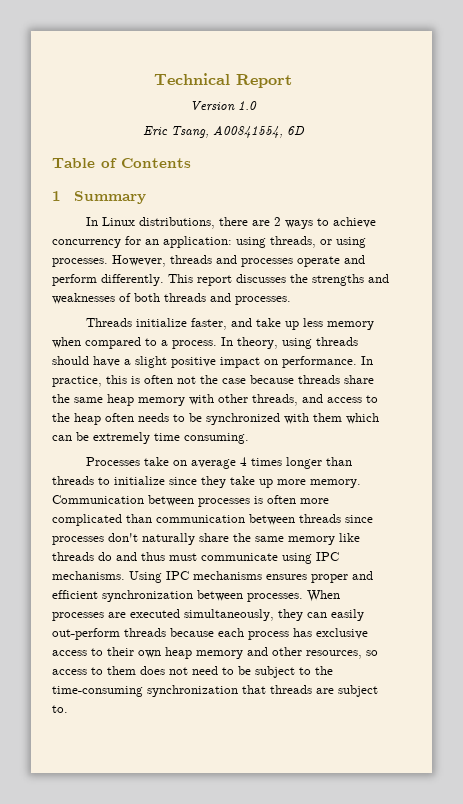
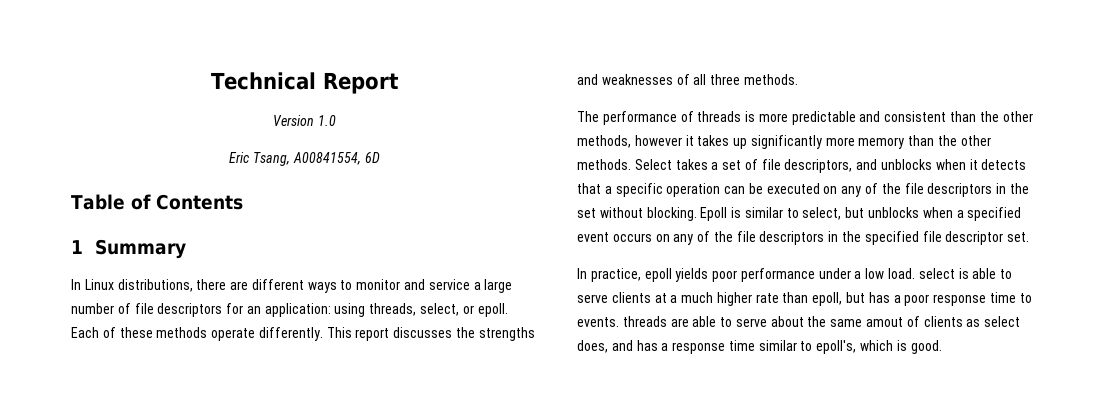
- In Linux distributions, there are 2 ways to achieve concurrency for an application: using threads, or using processes. However, threads and processes operate and perform differently.
+ In Linux distributions, there are different ways to monitor and service a large number of file descriptors for an application: using threads, select, or epoll. Each of these methods operate differently.
- This report discusses the strengths and weaknesses of both threads and processes.
- Threads initialize faster, and take up less memory when compared to a process. In theory, using threads should have a slight positive impact on performance. In practice, this is often not the case because threads share the same heap memory with other threads, and access to the heap often needs to be synchronized with them which can be extremely time consuming.
- Processes take on average 4 times longer than threads to initialize since they take up more memory. Communication between processes is often more complicated than communication between threads since processes don't naturally share the same memory like threads do and thus must communicate using IPC mechanisms. Using IPC mechanisms ensures proper and efficient synchronization between processes. When processes are executed simultaneously, they can easily out-perform threads because each process has exclusive access to their own heap memory and other resources, so access to them does not need to be subject to the time-consuming synchronization that threads are subject to.
+ This report discusses the strengths and weaknesses of all three methods.
+ The performance of threads is more predictable and consistent than the other methods, however it takes up significantly more memory than the other methods. Select takes a set of file descriptors, and unblocks when it detects that a specific operation can be executed on any of the file descriptors in the set without blocking. Epoll is similar to select, but unblocks when a specified event occurs on any of the file descriptors in the specified file descriptor set.
+ In practice, epoll yields poor performance under a low load. select is able to serve clients at a much higher rate than epoll, but has a poor response time to events. threads are able to serve about the same amout of clients as select does, and has a response time similar to epoll's, which is good.

